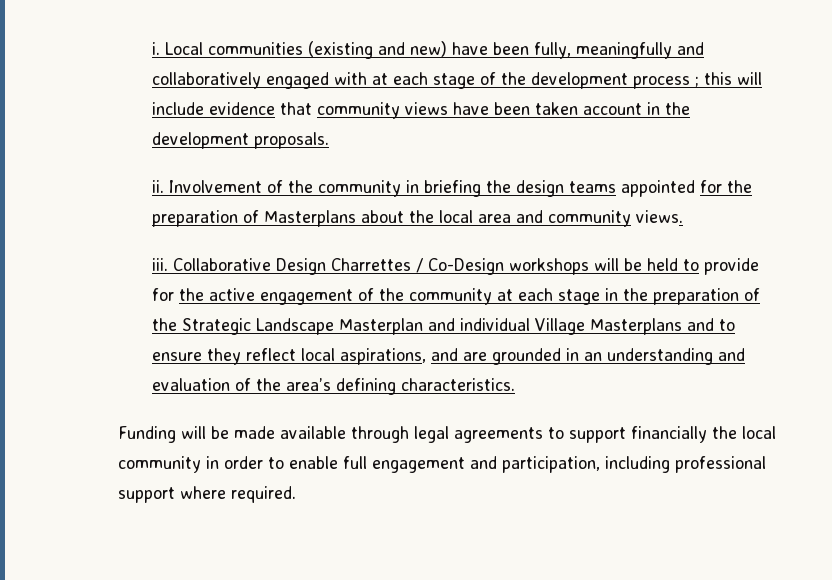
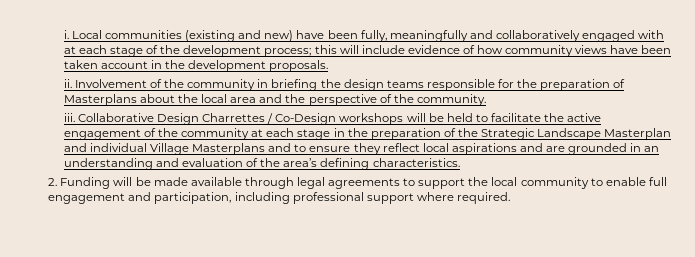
- Local communities (existing and new) have been fully, meaningfully and collaboratively engaged with at each stage of the development process ; this will include evidence that community views have been taken account in the development proposals.
+ Local communities (existing and new) have been fully, meaningfully and collaboratively engaged with at each stage of the development process; this will include evidence of how community views have been taken account in the development proposals.
- Involvement of the community in briefing the design teams appointed for the preparation of Masterplans about the local area and community views.
+ Involvement of the community in briefing the design teams responsible for the preparation of Masterplans about the local area and the perspective of the community.
- Collaborative Design Charrettes / Co-Design workshops will be held to provide for the active engagement of the community at each stage in the preparation of the Strategic Landscape Masterplan and individual Village Masterplans and to ensure they reflect local aspirations, and are grounded in an understanding and evaluation of the area’s defining characteristics.
+ Collaborative Design Charrettes / Co-Design workshops will be held to facilitate the active engagement of the community at each stage in the preparation of the Strategic Landscape Masterplan and individual Village Masterplans and to ensure they reflect local aspirations and are grounded in an understanding and evaluation of the area’s defining characteristics.
- Funding will be made available through legal agreements to support financially the local community in order to enable full engagement and participation, including professional support where required.
+ 2. Funding will be made available through legal agreements to support the local community to enable full engagement and participation, including professional support where required.

